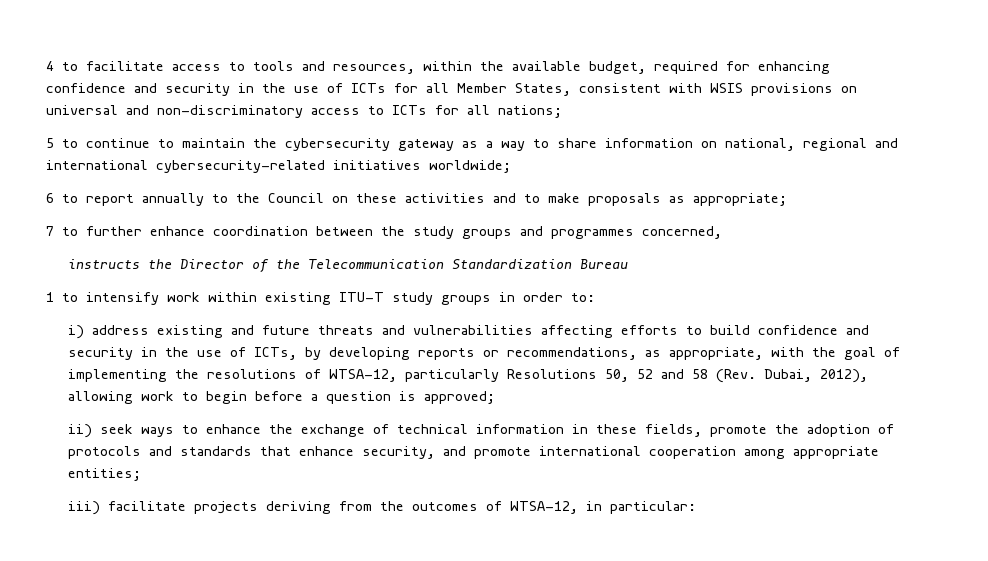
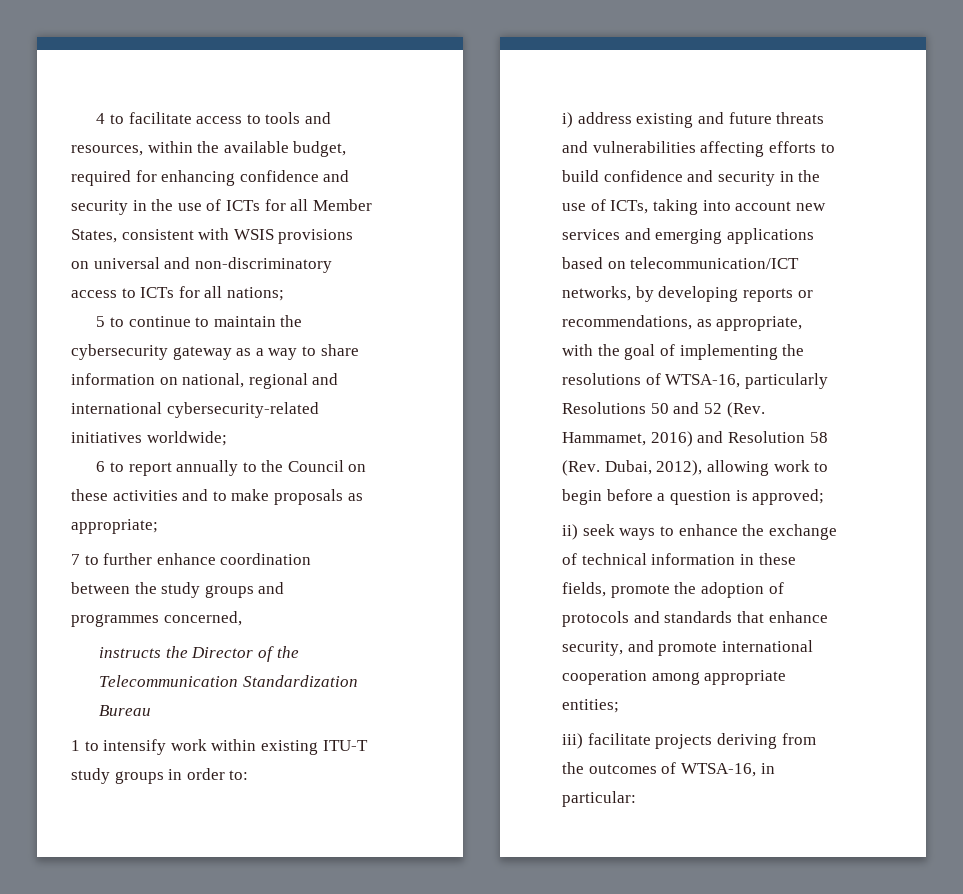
- i) address existing and future threats and vulnerabilities affecting efforts to build confidence and security in the use of ICTs, by developing reports or recommendations, as appropriate, with the goal of implementing the resolutions of WTSA-12, particularly Resolutions 50, 52 and 58 (Rev. Dubai, 2012), allowing work to begin before a question is approved;
+ i) address existing and future threats and vulnerabilities affecting efforts to build confidence and security in the use of ICTs, taking into account new services and emerging applications based on telecommunication/ICT networks, by developing reports or recommendations, as appropriate, with the goal of implementing the resolutions of WTSA-16, particularly Resolutions 50 and 52 (Rev. Hammamet, 2016) and Resolution 58 (Rev. Dubai, 2012), allowing work to begin before a question is approved;
- iii) facilitate projects deriving from the outcomes of WTSA-12, in particular:
+ iii) facilitate projects deriving from the outcomes of WTSA-16, in particular:

